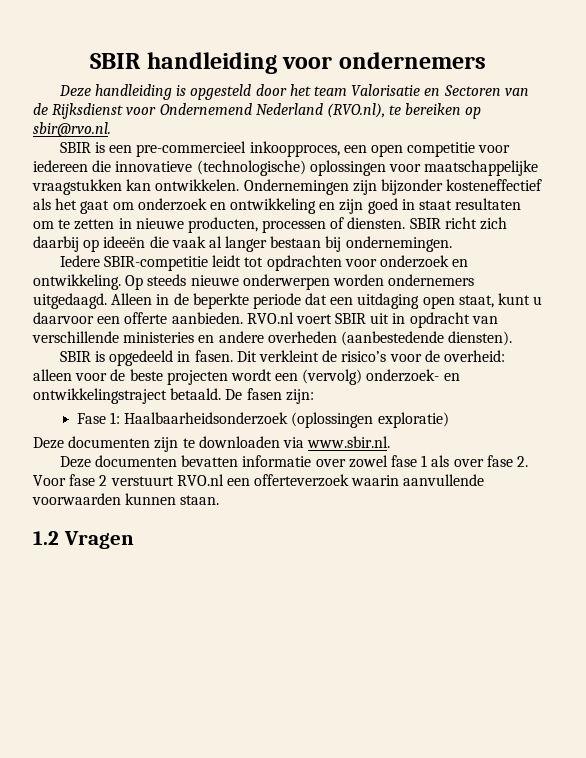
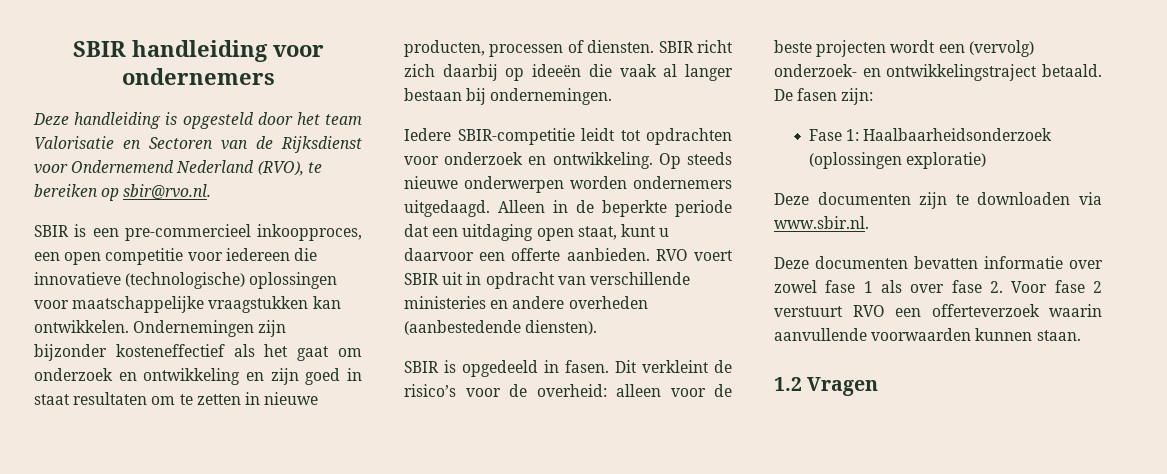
- Deze handleiding is opgesteld door het team Valorisatie en Sectoren van de Rijksdienst voor Ondernemend Nederland (RVO.nl), te bereiken op sbir@rvo.nl.
+ Deze handleiding is opgesteld door het team Valorisatie en Sectoren van de Rijksdienst voor Ondernemend Nederland (RVO), te bereiken op sbir@rvo.nl.
- RVO.nl voert SBIR uit in opdracht van verschillende ministeries en andere overheden (aanbestedende diensten).
+ RVO voert SBIR uit in opdracht van verschillende ministeries en andere overheden (aanbestedende diensten).
- Deze documenten bevatten informatie over zowel fase 1 als over fase 2. Voor fase 2 verstuurt RVO.nl een offerteverzoek waarin aanvullende voorwaarden kunnen staan.
+ Deze documenten bevatten informatie over zowel fase 1 als over fase 2. Voor fase 2 verstuurt RVO een offerteverzoek waarin aanvullende voorwaarden kunnen staan.

